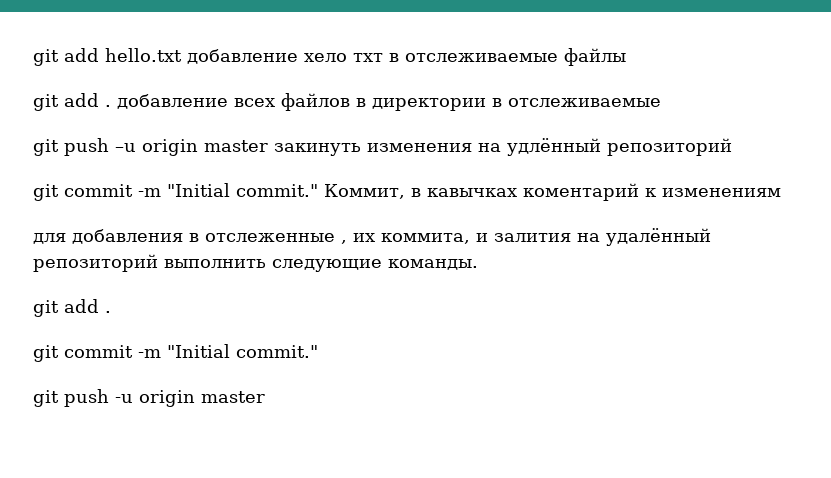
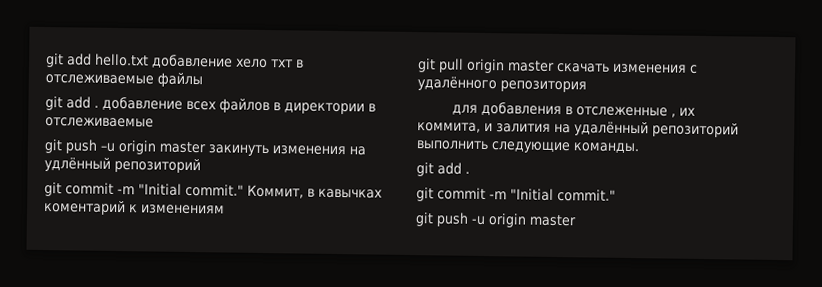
+ git pull origin master скачать изменения с удалённого репозитория

